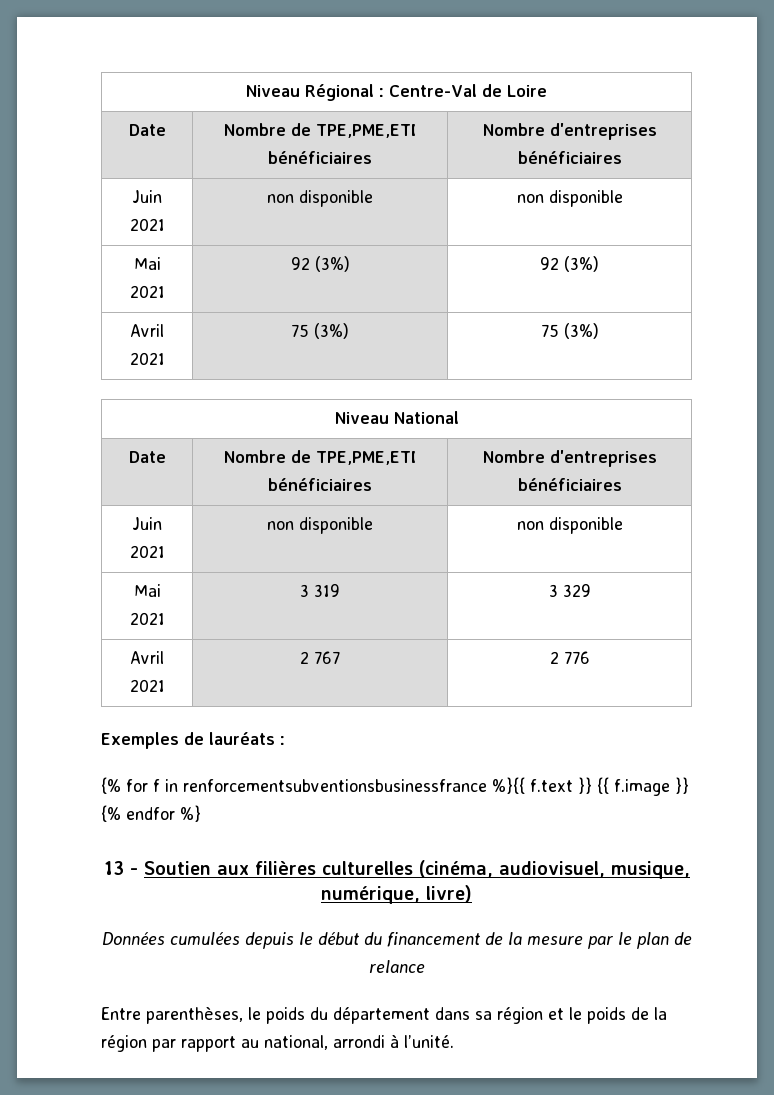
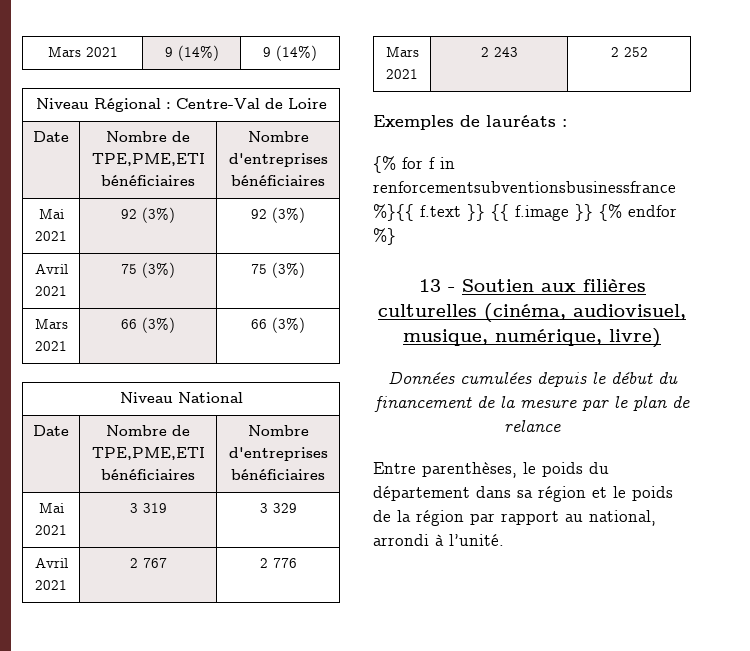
+ Mars 2021 | 9 (14%) | 9 (14%)
  Niveau Régional : Centre-Val de Loire
  Date | Nombre de TPE,PME,ETI bénéficiaires | Nombre d'entreprises bénéficiaires
- Juin 2021 | non disponible | non disponible
+ Mars 2021 | 66 (3%) | 66 (3%)
  Niveau National
  Date | Nombre de TPE,PME,ETI bénéficiaires | Nombre d'entreprises bénéficiaires
- Juin 2021 | non disponible | non disponible
+ Mars 2021 | 2 243 | 2 252

